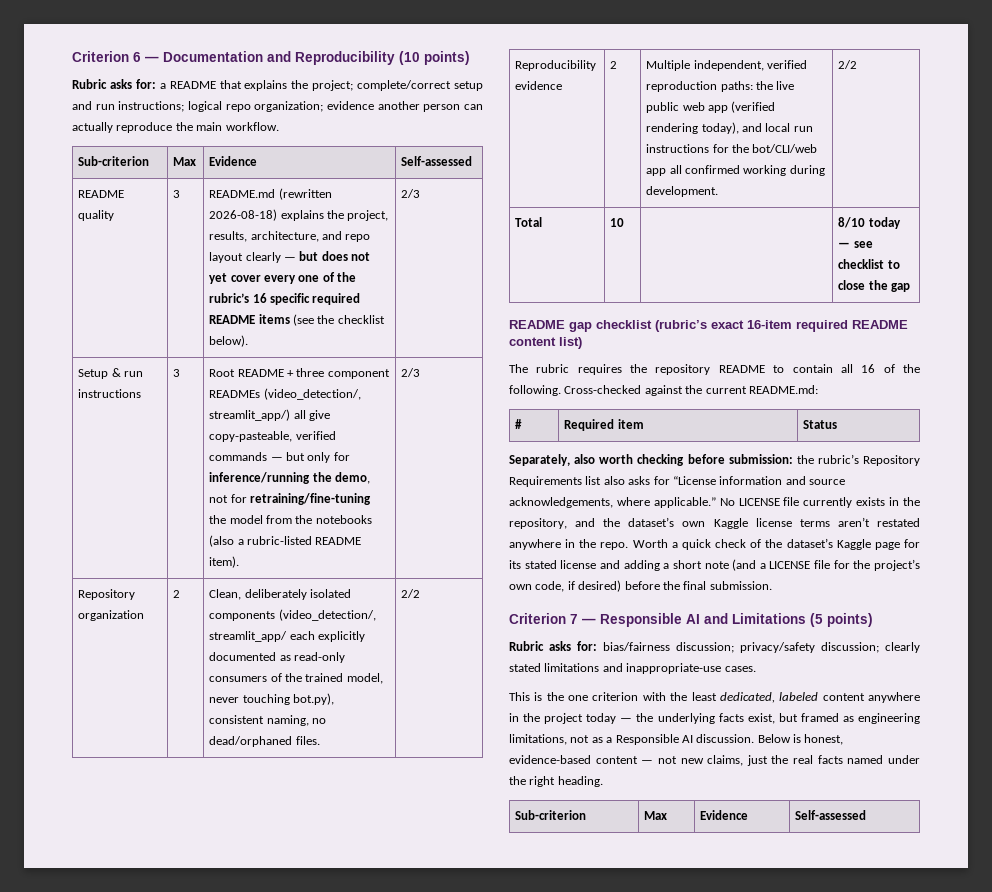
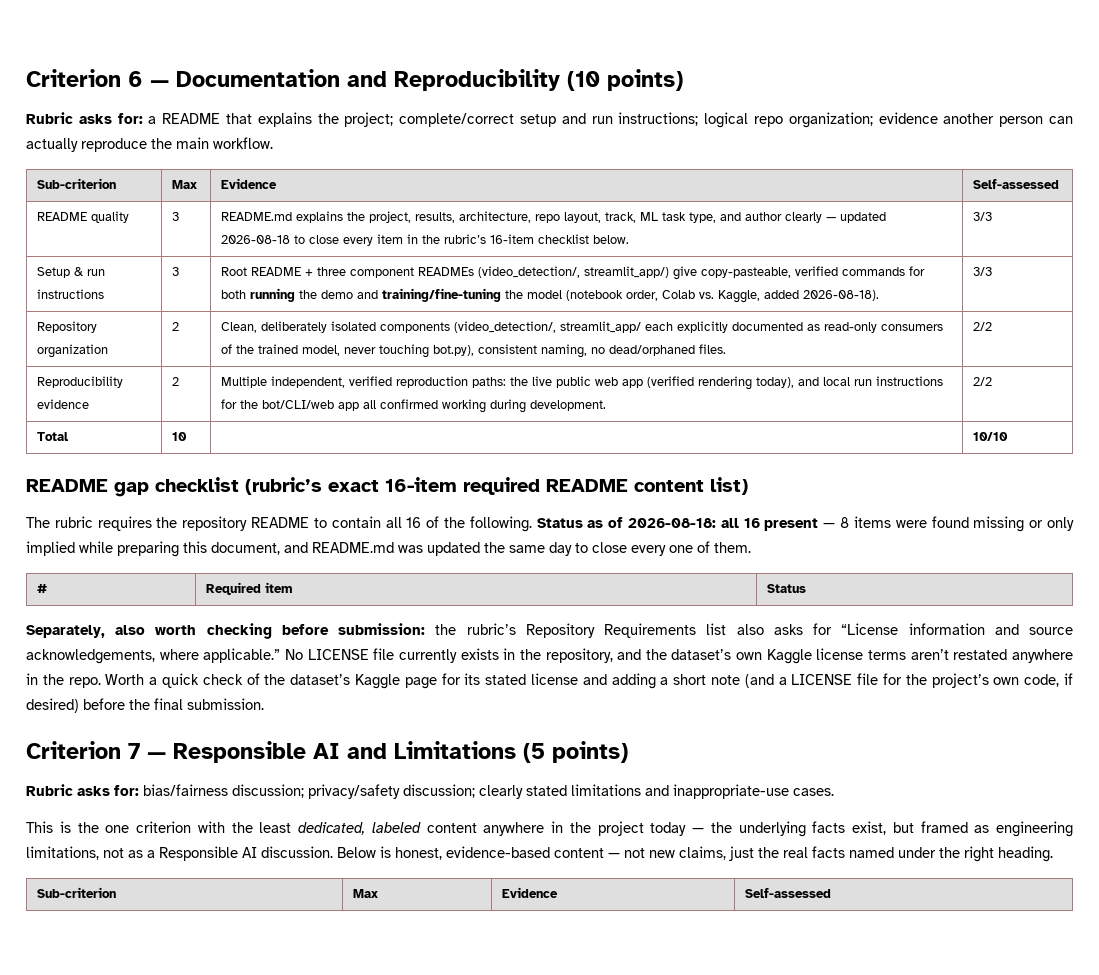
- README quality | 3 | README.md (rewritten 2026-08-18) explains the project, results, architecture, and repo layout clearly — but does not yet cover every one of the rubric’s 16 specific required README items (see the checklist below). | 2/3
+ README quality | 3 | README.md explains the project, results, architecture, repo layout, track, ML task type, and author clearly — updated 2026-08-18 to close every item in the rubric’s 16-item checklist below. | 3/3
- Setup & run instructions | 3 | Root README + three component READMEs (video_detection/, streamlit_app/) all give copy-pasteable, verified commands — but only for inference/running the demo, not for retraining/fine-tuning the model from the notebooks (also a rubric-listed README item). | 2/3
+ Setup & run instructions | 3 | Root README + three component READMEs (video_detection/, streamlit_app/) give copy-pasteable, verified commands for both running the demo and training/fine-tuning the model (notebook order, Colab vs. Kaggle, added 2026-08-18). | 3/3
- Total | 10 | | 8/10 today — see checklist to close the gap
+ Total | 10 | | 10/10
- Cross-checked against the current README.md:
+ Status as of 2026-08-18: all 16 present — 8 items were found missing or only implied while preparing this document, and README.md was updated the same day to close every one of them.

